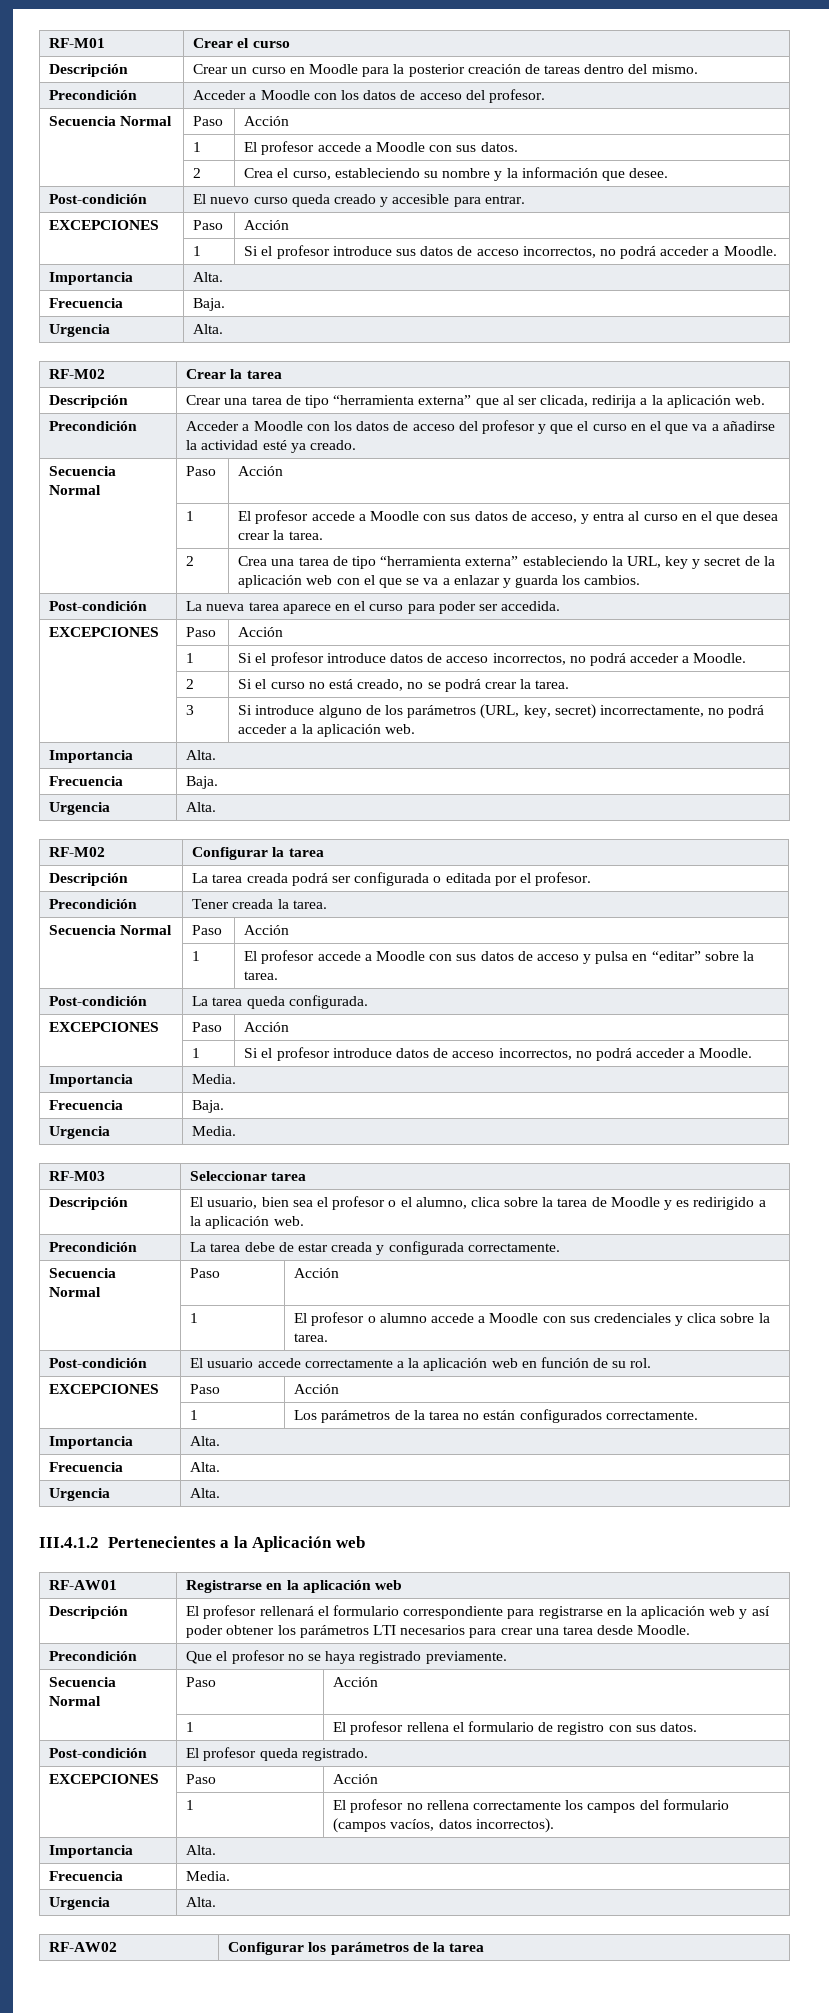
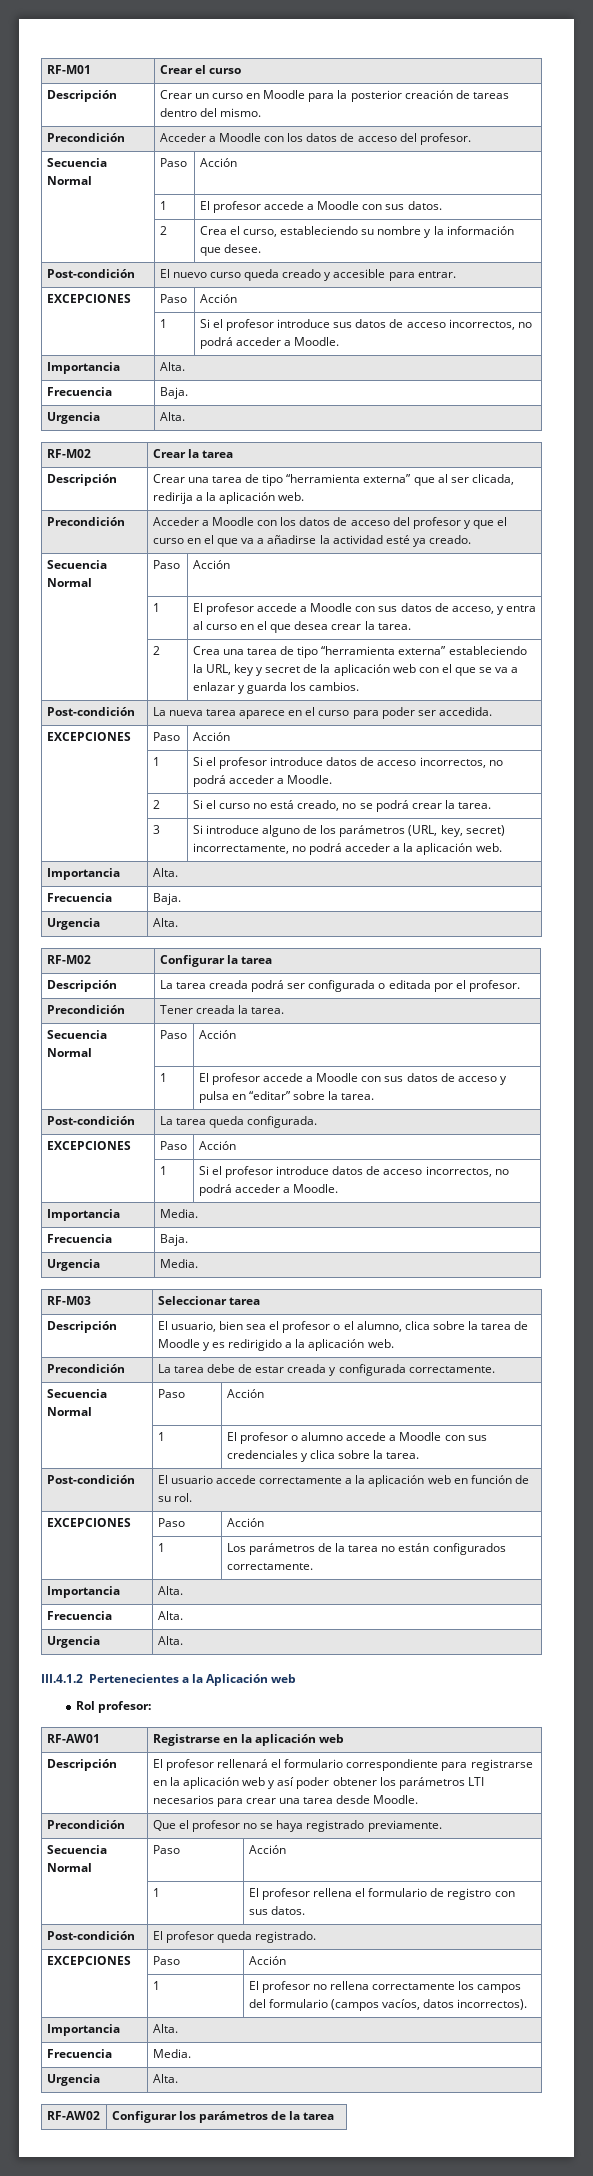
+ Rol profesor:

